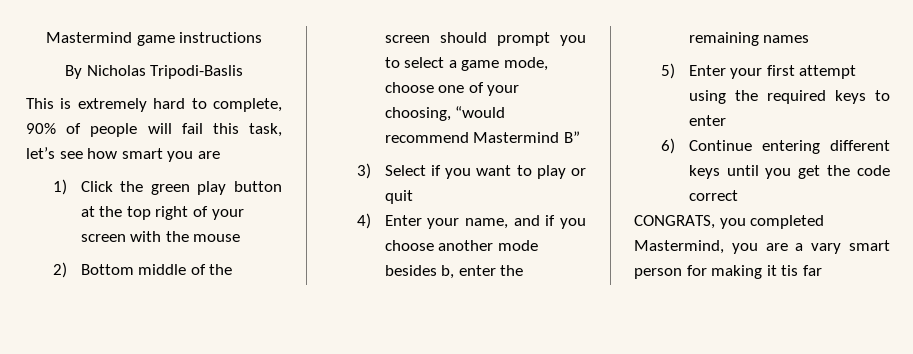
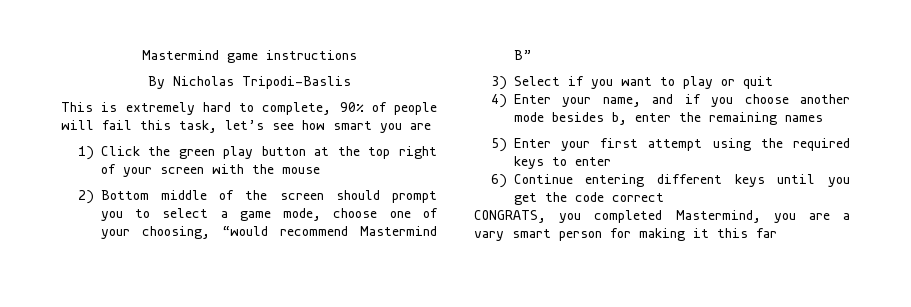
- CONGRATS, you completed Mastermind, you are a vary smart person for making it tis far
+ CONGRATS, you completed Mastermind, you are a vary smart person for making it this far

